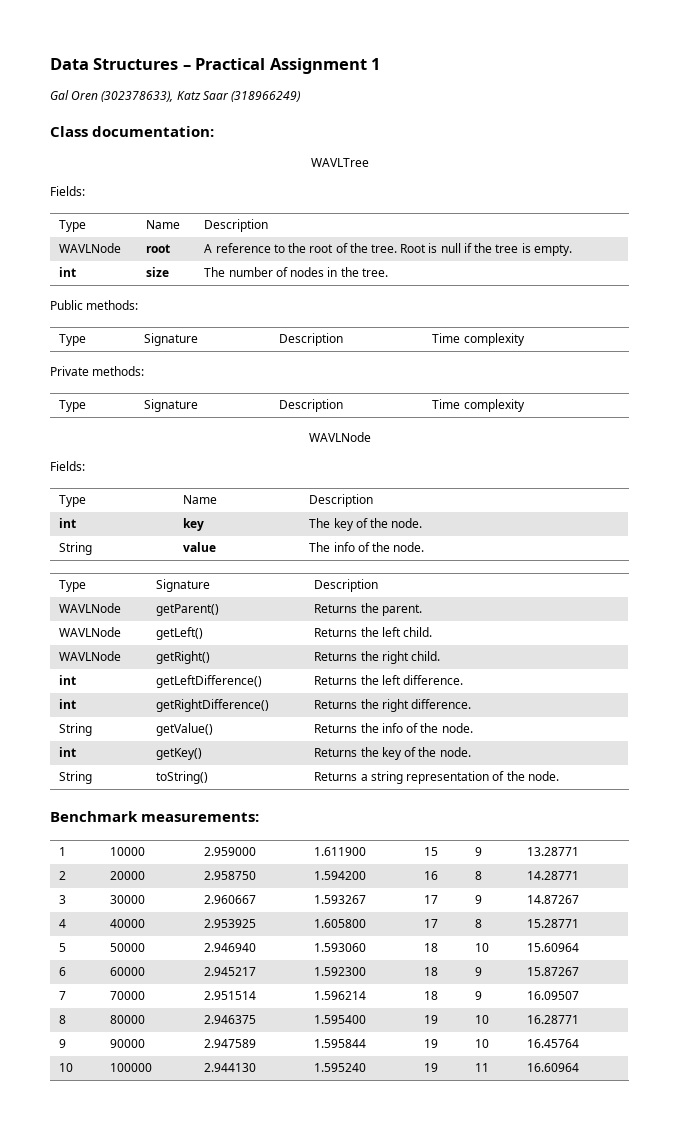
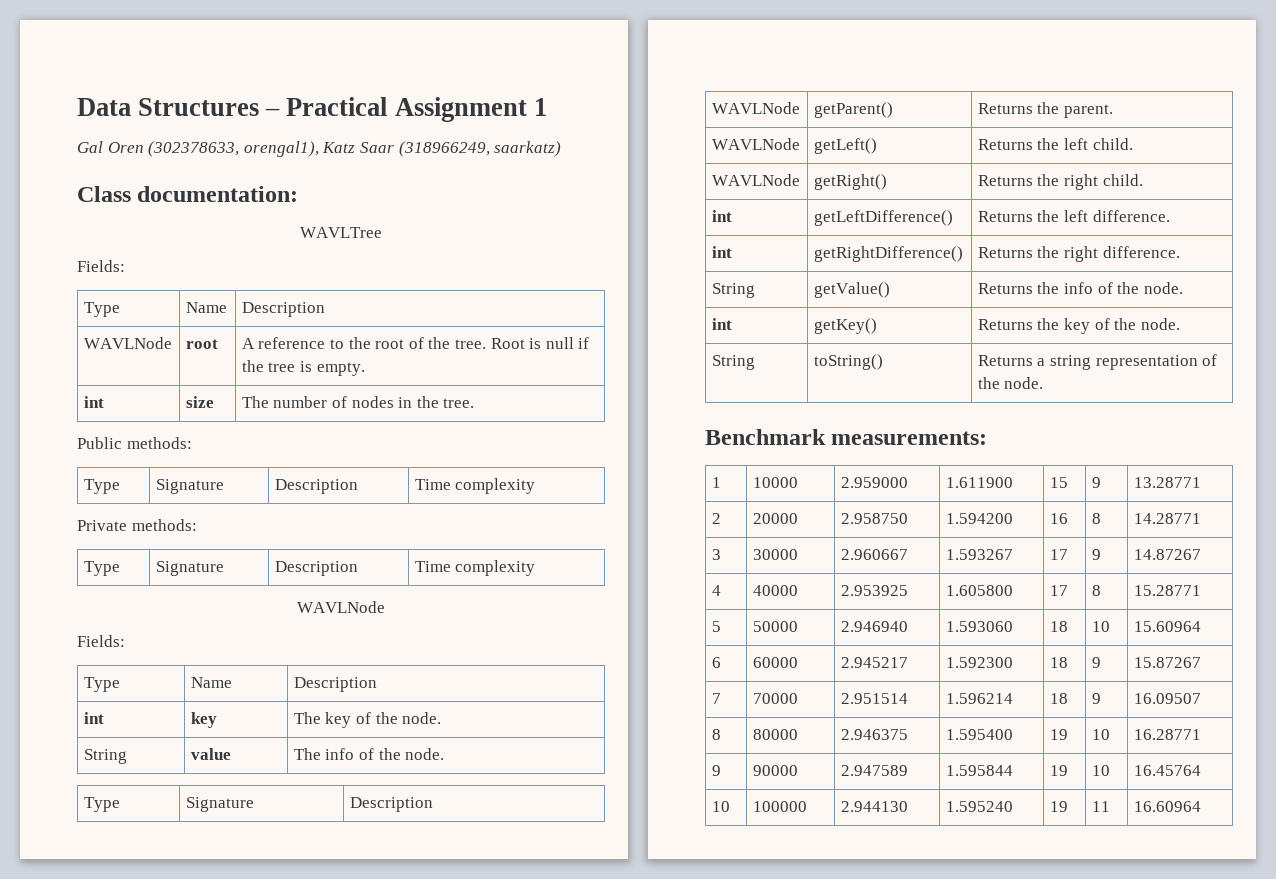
- Gal Oren (302378633), Katz Saar (318966249)
+ Gal Oren (302378633, orengal1), Katz Saar (318966249, saarkatz)

